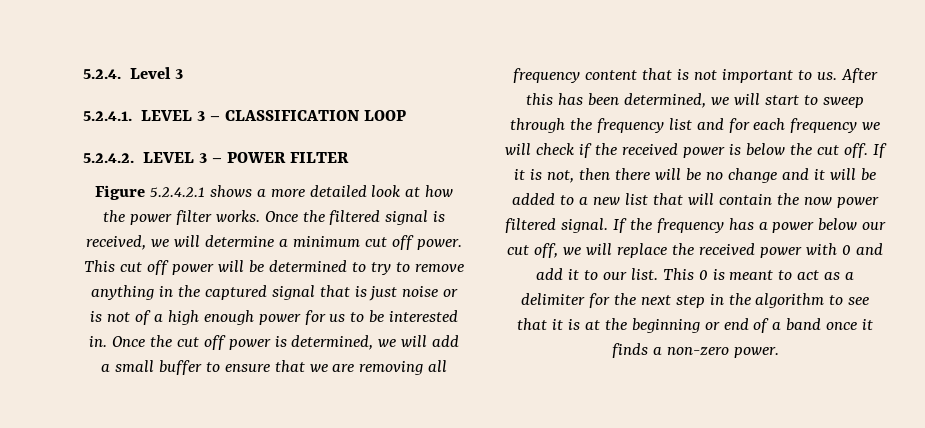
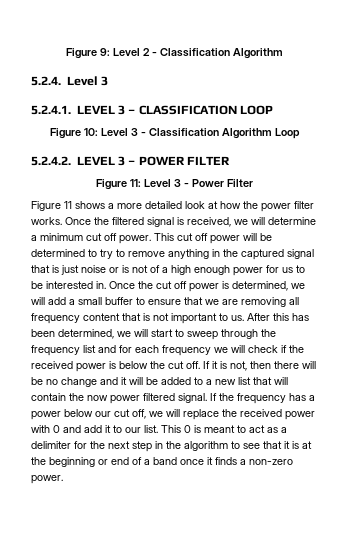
+ Figure 9: Level 2 - Classification Algorithm
+ Figure 10: Level 3 - Classification Algorithm Loop
- Figure 5.2.4.2.1 shows a more detailed look at how the power filter works.
+ Figure 11: Level 3 - Power Filter
+ Figure 11 shows a more detailed look at how the power filter works.

